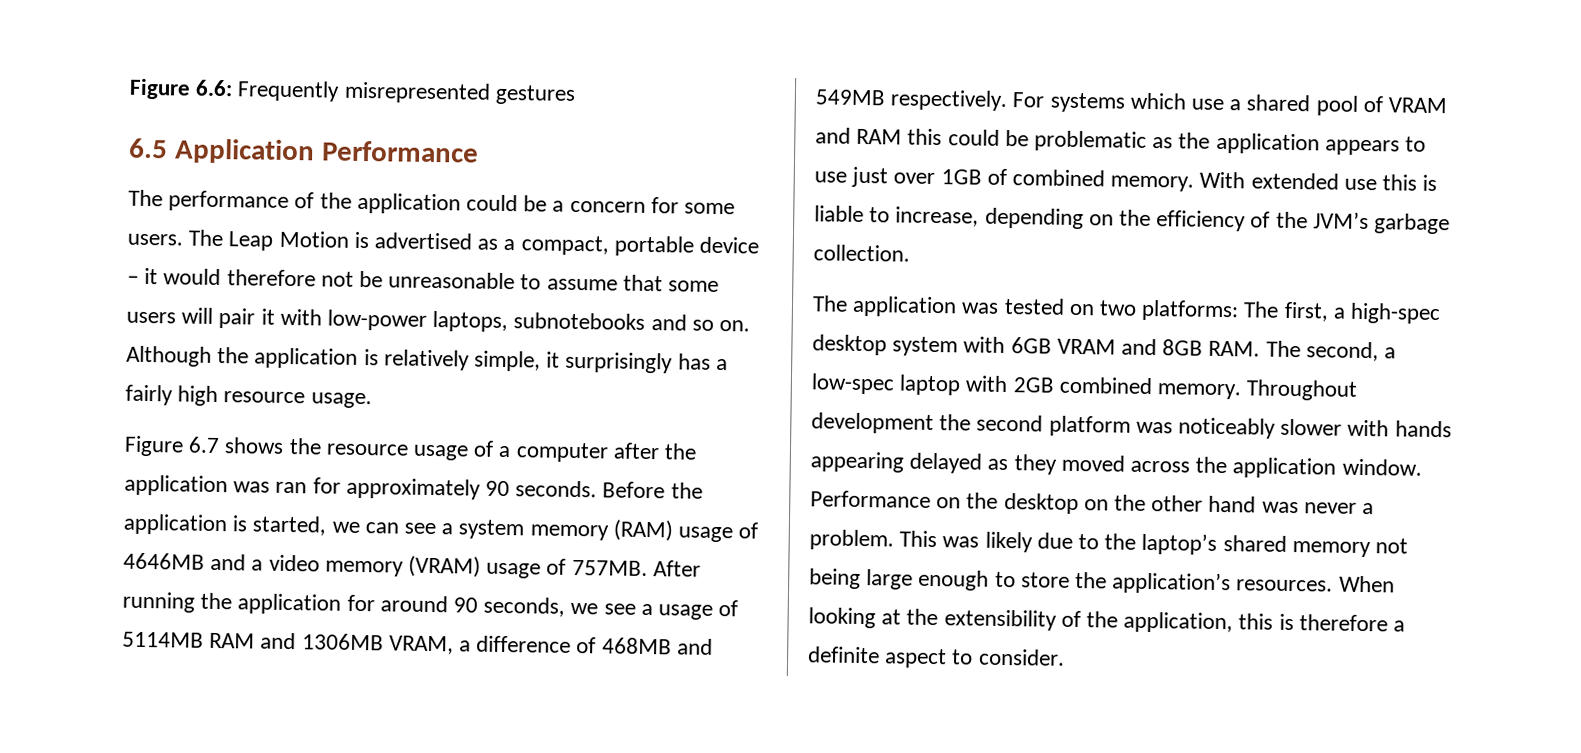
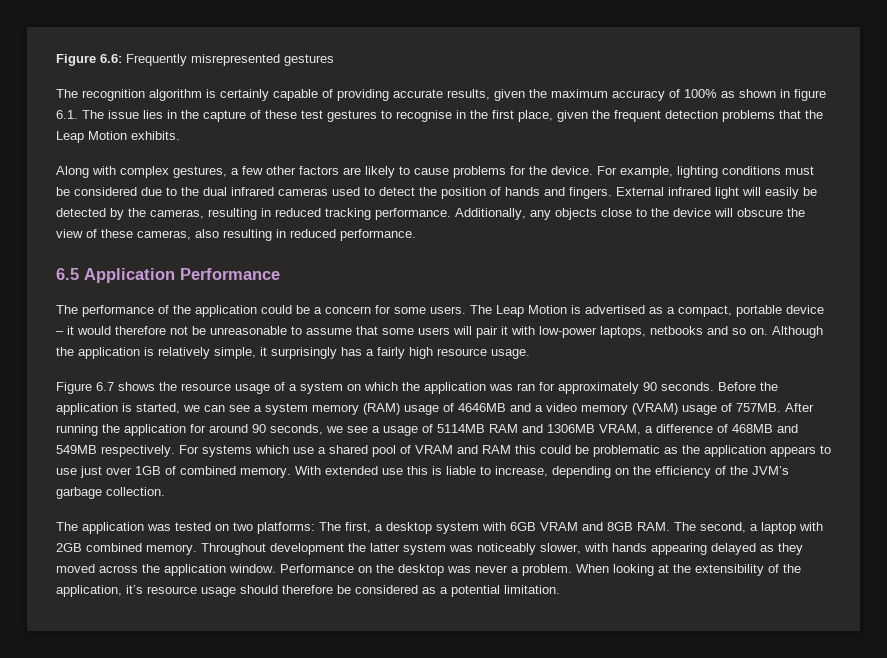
+ The recognition algorithm is certainly capable of providing accurate results, given the maximum accuracy of 100% as shown in figure 6.1. The issue lies in the capture of these test gestures to recognise in the first place, given the frequent detection problems that the Leap Motion exhibits.
+ Along with complex gestures, a few other factors are likely to cause problems for the device. For example, lighting conditions must be considered due to the dual infrared cameras used to detect the position of hands and fingers. External infrared light will easily be detected by the cameras, resulting in reduced tracking performance. Additionally, any objects close to the device will obscure the view of these cameras, also resulting in reduced performance.
- The Leap Motion is advertised as a compact, portable device – it would therefore not be unreasonable to assume that some users will pair it with low-power laptops, subnotebooks and so on.
+ The Leap Motion is advertised as a compact, portable device – it would therefore not be unreasonable to assume that some users will pair it with low-power laptops, netbooks and so on.
- Figure 6.7 shows the resource usage of a computer after the application was ran for approximately 90 seconds.
+ Figure 6.7 shows the resource usage of a system on which the application was ran for approximately 90 seconds.
- The application was tested on two platforms: The first, a high-spec desktop system with 6GB VRAM and 8GB RAM. The second, a low-spec laptop with 2GB combined memory.
+ The application was tested on two platforms: The first, a desktop system with 6GB VRAM and 8GB RAM. The second, a laptop with 2GB combined memory.
- Throughout development the second platform was noticeably slower with hands appearing delayed as they moved across the application window.
+ Throughout development the latter system was noticeably slower, with hands appearing delayed as they moved across the application window.
- Performance on the desktop on the other hand was never a problem. This was likely due to the laptop’s shared memory not being large enough to store the application’s resources.
+ Performance on the desktop was never a problem.
- When looking at the extensibility of the application, this is therefore a definite aspect to consider.
+ When looking at the extensibility of the application, it’s resource usage should therefore be considered as a potential limitation.

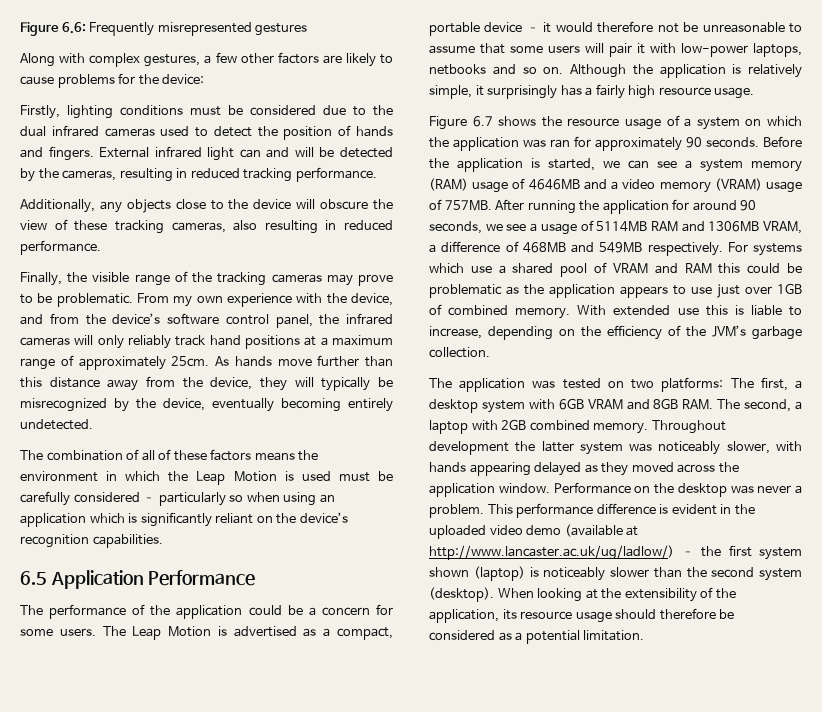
- The recognition algorithm is certainly capable of providing accurate results, given the maximum accuracy of 100% as shown in figure 6.1. The issue lies in the capture of these test gestures to recognise in the first place, given the frequent detection problems that the Leap Motion exhibits.
- Along with complex gestures, a few other factors are likely to cause problems for the device. For example, lighting conditions must be considered due to the dual infrared cameras used to detect the position of hands and fingers.
+ Along with complex gestures, a few other factors are likely to cause problems for the device:
+ Firstly, lighting conditions must be considered due to the dual infrared cameras used to detect the position of hands and fingers.
- External infrared light will easily be detected by the cameras, resulting in reduced tracking performance. Additionally, any objects close to the device will obscure the view of these cameras, also resulting in reduced performance.
+ External infrared light can and will be detected by the cameras, resulting in reduced tracking performance.
+ Additionally, any objects close to the device will obscure the view of these tracking cameras, also resulting in reduced performance.
+ Finally, the visible range of the tracking cameras may prove to be problematic. From my own experience with the device, and from the device’s software control panel, the infrared cameras will only reliably track hand positions at a maximum range of approximately 25cm. As hands move further than this distance away from the device, they will typically be misrecognized by the device, eventually becoming entirely undetected.
+ The combination of all of these factors means the environment in which the Leap Motion is used must be carefully considered – particularly so when using an application which is significantly reliant on the device’s recognition capabilities.
+ This performance difference is evident in the uploaded video demo (available at http://www.lancaster.ac.uk/ug/ladlow/) – the first system shown (laptop) is noticeably slower than the second system (desktop).
- When looking at the extensibility of the application, it’s resource usage should therefore be considered as a potential limitation.
+ When looking at the extensibility of the application, its resource usage should therefore be considered as a potential limitation.

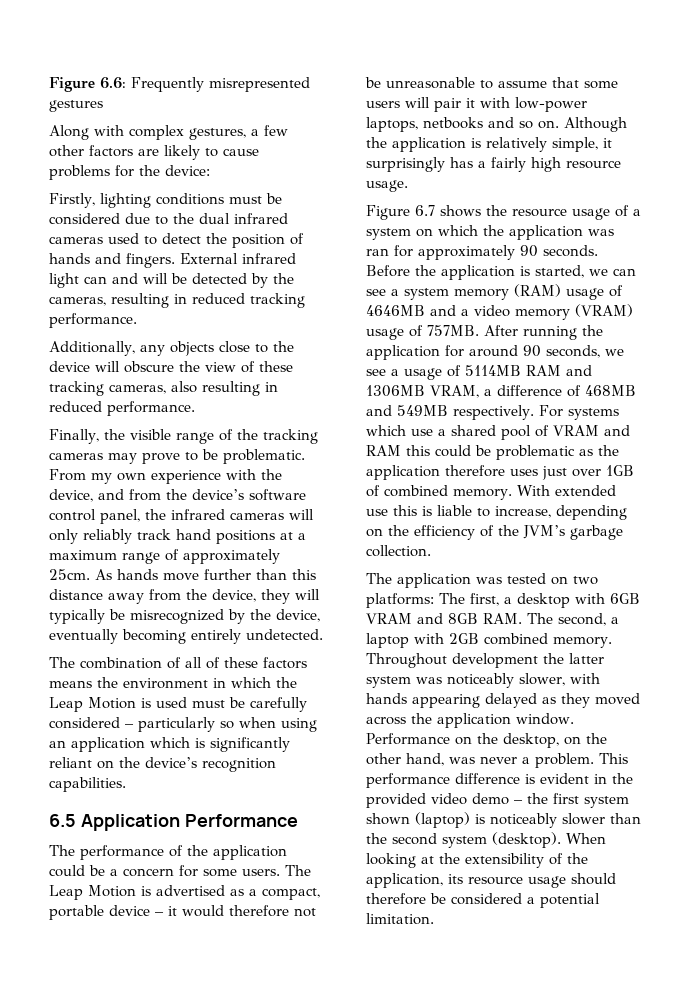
- For systems which use a shared pool of VRAM and RAM this could be problematic as the application appears to use just over 1GB of combined memory.
+ For systems which use a shared pool of VRAM and RAM this could be problematic as the application therefore uses just over 1GB of combined memory.
- The application was tested on two platforms: The first, a desktop system with 6GB VRAM and 8GB RAM. The second, a laptop with 2GB combined memory.
+ The application was tested on two platforms: The first, a desktop with 6GB VRAM and 8GB RAM. The second, a laptop with 2GB combined memory.
- Performance on the desktop was never a problem.
+ Performance on the desktop, on the other hand, was never a problem.
- This performance difference is evident in the uploaded video demo (available at http://www.lancaster.ac.uk/ug/ladlow/) – the first system shown (laptop) is noticeably slower than the second system (desktop).
+ This performance difference is evident in the provided video demo – the first system shown (laptop) is noticeably slower than the second system (desktop).
- When looking at the extensibility of the application, its resource usage should therefore be considered as a potential limitation.
+ When looking at the extensibility of the application, its resource usage should therefore be considered a potential limitation.

